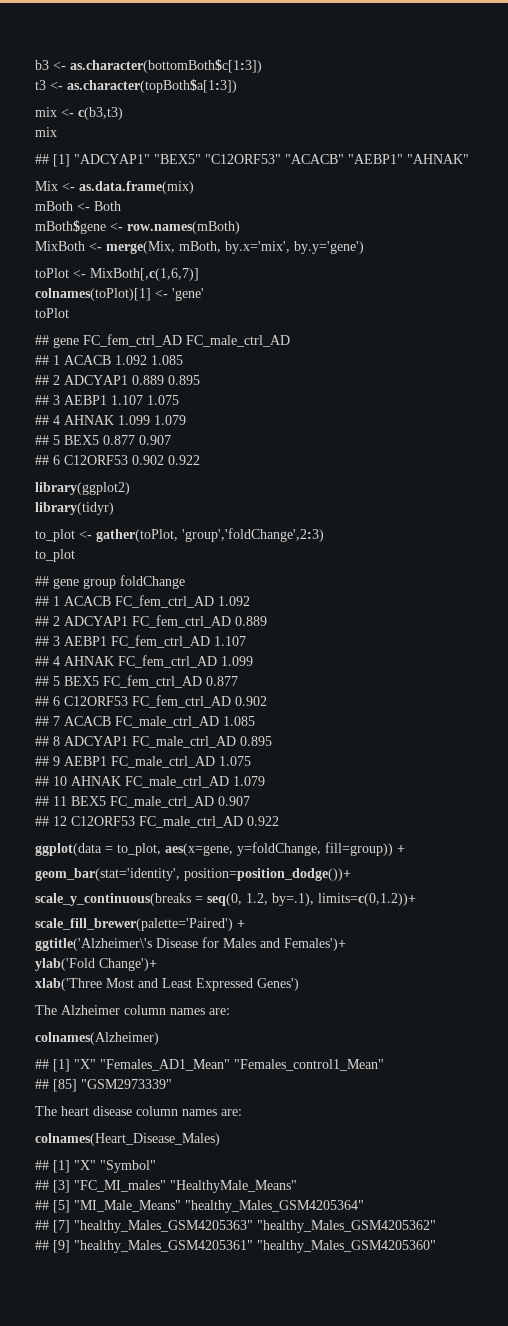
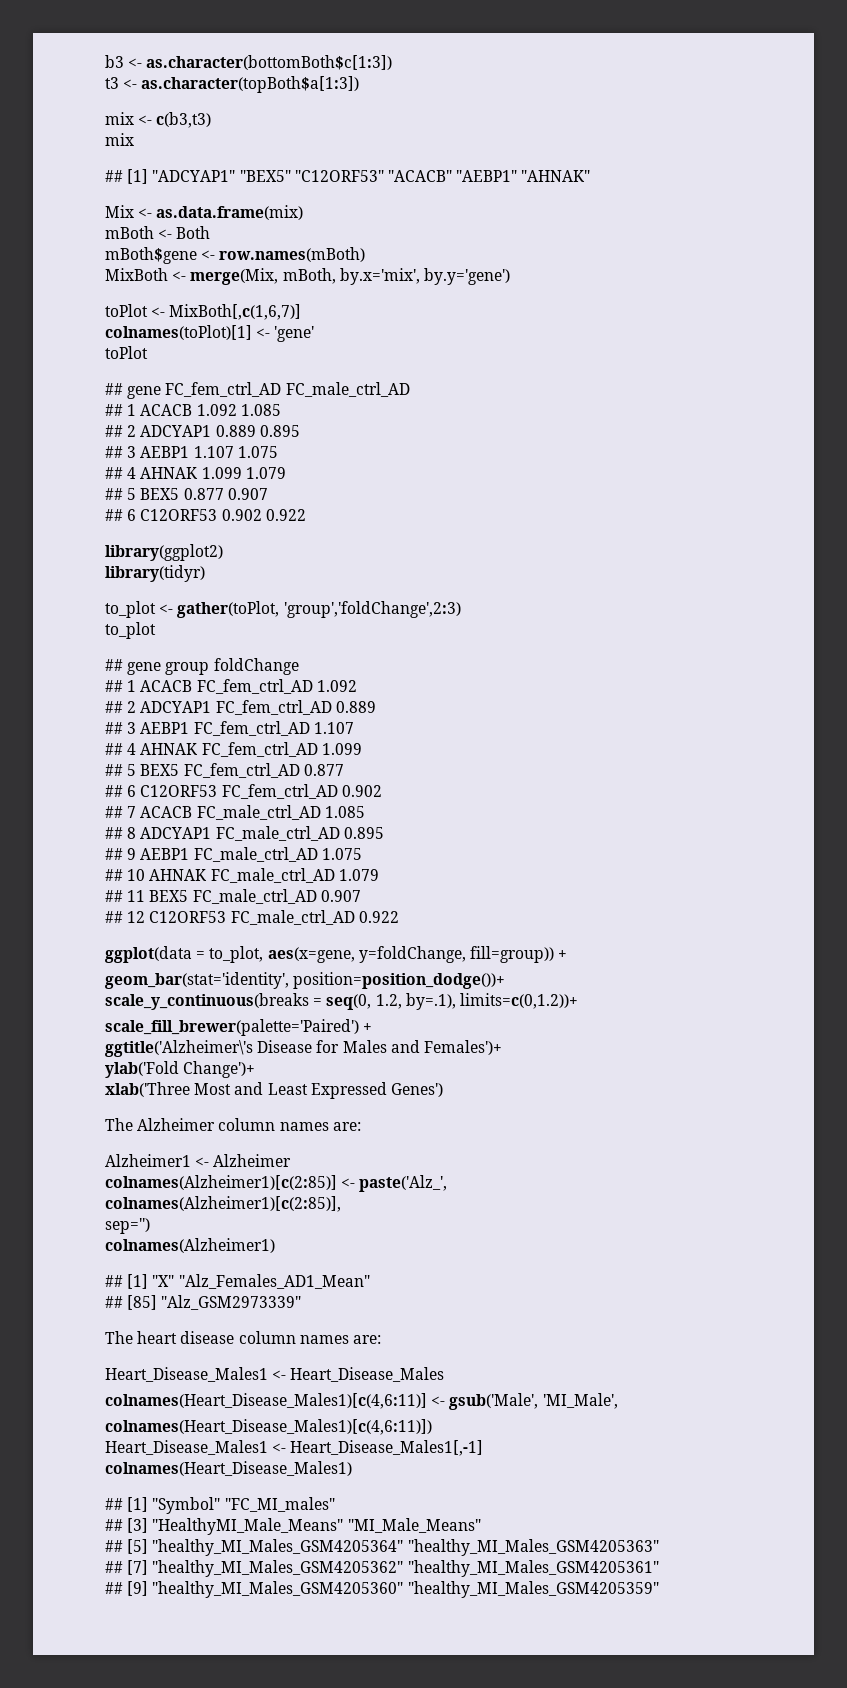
- colnames(Alzheimer)
- ## [1] "X" "Females_AD1_Mean" "Females_control1_Mean"
+ Alzheimer1 <- Alzheimer
+ colnames(Alzheimer1)[c(2:85)] <- paste('Alz_',
+ colnames(Alzheimer1)[c(2:85)],
+ sep='')
+ colnames(Alzheimer1)
+ ## [1] "X" "Alz_Females_AD1_Mean"
- ## [85] "GSM2973339"
+ ## [85] "Alz_GSM2973339"
- colnames(Heart_Disease_Males)
- ## [1] "X" "Symbol"
+ Heart_Disease_Males1 <- Heart_Disease_Males
+ colnames(Heart_Disease_Males1)[c(4,6:11)] <- gsub('Male', 'MI_Male',
+ colnames(Heart_Disease_Males1)[c(4,6:11)])
+ Heart_Disease_Males1 <- Heart_Disease_Males1[,-1]
+ colnames(Heart_Disease_Males1)
+ ## [1] "Symbol" "FC_MI_males"
- ## [3] "FC_MI_males" "HealthyMale_Means"
+ ## [3] "HealthyMI_Male_Means" "MI_Male_Means"
- ## [5] "MI_Male_Means" "healthy_Males_GSM4205364"
+ ## [5] "healthy_MI_Males_GSM4205364" "healthy_MI_Males_GSM4205363"
- ## [7] "healthy_Males_GSM4205363" "healthy_Males_GSM4205362"
+ ## [7] "healthy_MI_Males_GSM4205362" "healthy_MI_Males_GSM4205361"
- ## [9] "healthy_Males_GSM4205361" "healthy_Males_GSM4205360"
+ ## [9] "healthy_MI_Males_GSM4205360" "healthy_MI_Males_GSM4205359"

